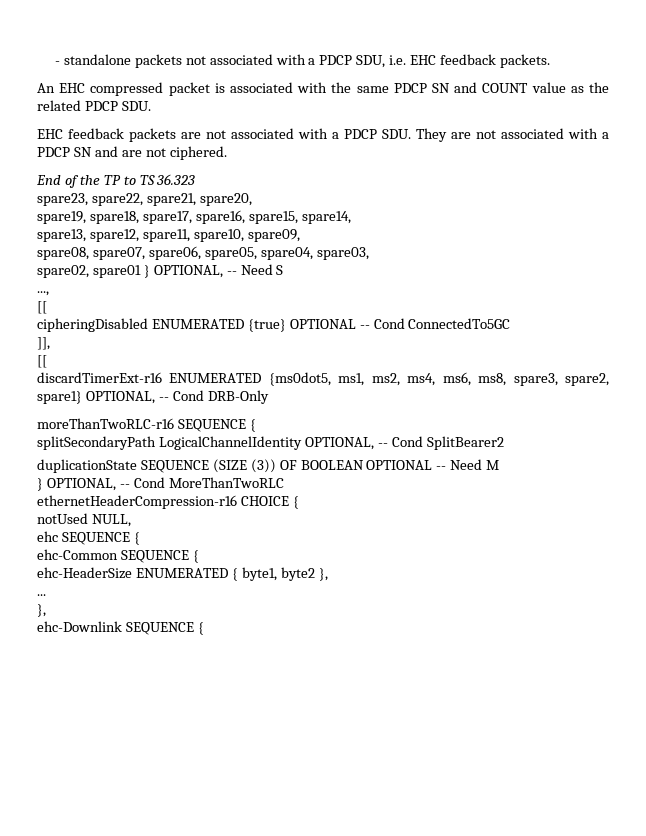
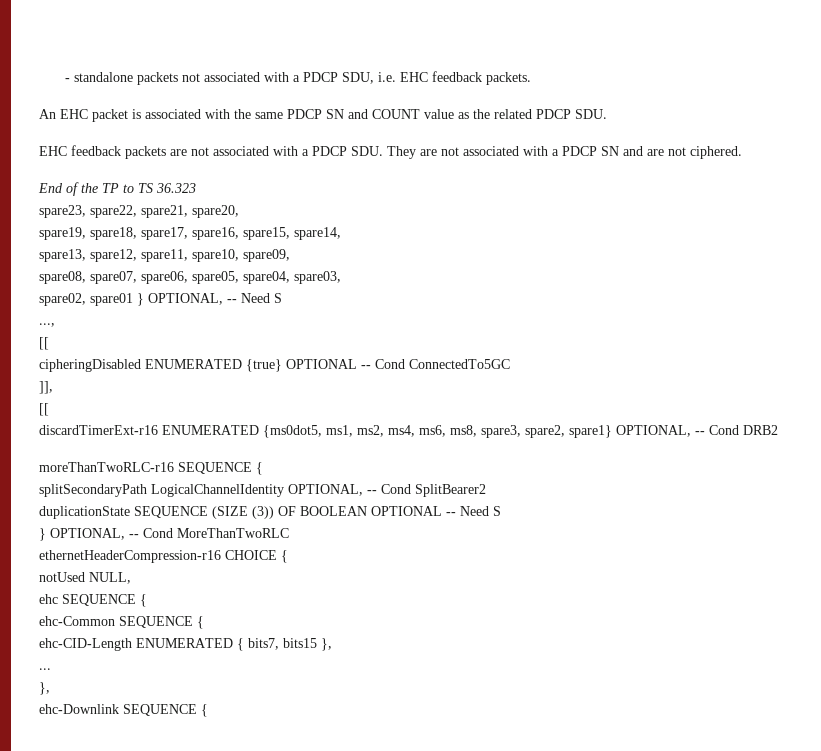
- An EHC compressed packet is associated with the same PDCP SN and COUNT value as the related PDCP SDU.
+ An EHC packet is associated with the same PDCP SN and COUNT value as the related PDCP SDU.
- discardTimerExt-r16 ENUMERATED {ms0dot5, ms1, ms2, ms4, ms6, ms8, spare3, spare2, spare1} OPTIONAL, -- Cond DRB-Only
+ discardTimerExt-r16 ENUMERATED {ms0dot5, ms1, ms2, ms4, ms6, ms8, spare3, spare2, spare1} OPTIONAL, -- Cond DRB2
- duplicationState SEQUENCE (SIZE (3)) OF BOOLEAN OPTIONAL -- Need M
+ duplicationState SEQUENCE (SIZE (3)) OF BOOLEAN OPTIONAL -- Need S
- ehc-HeaderSize ENUMERATED { byte1, byte2 },
+ ehc-CID-Length ENUMERATED { bits7, bits15 },

